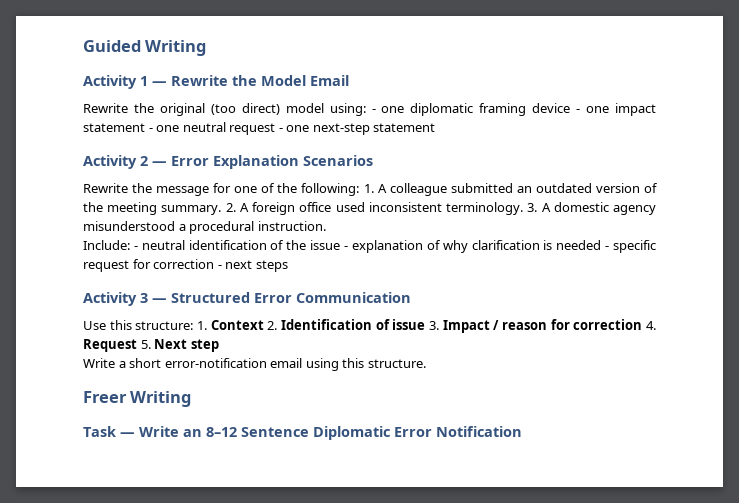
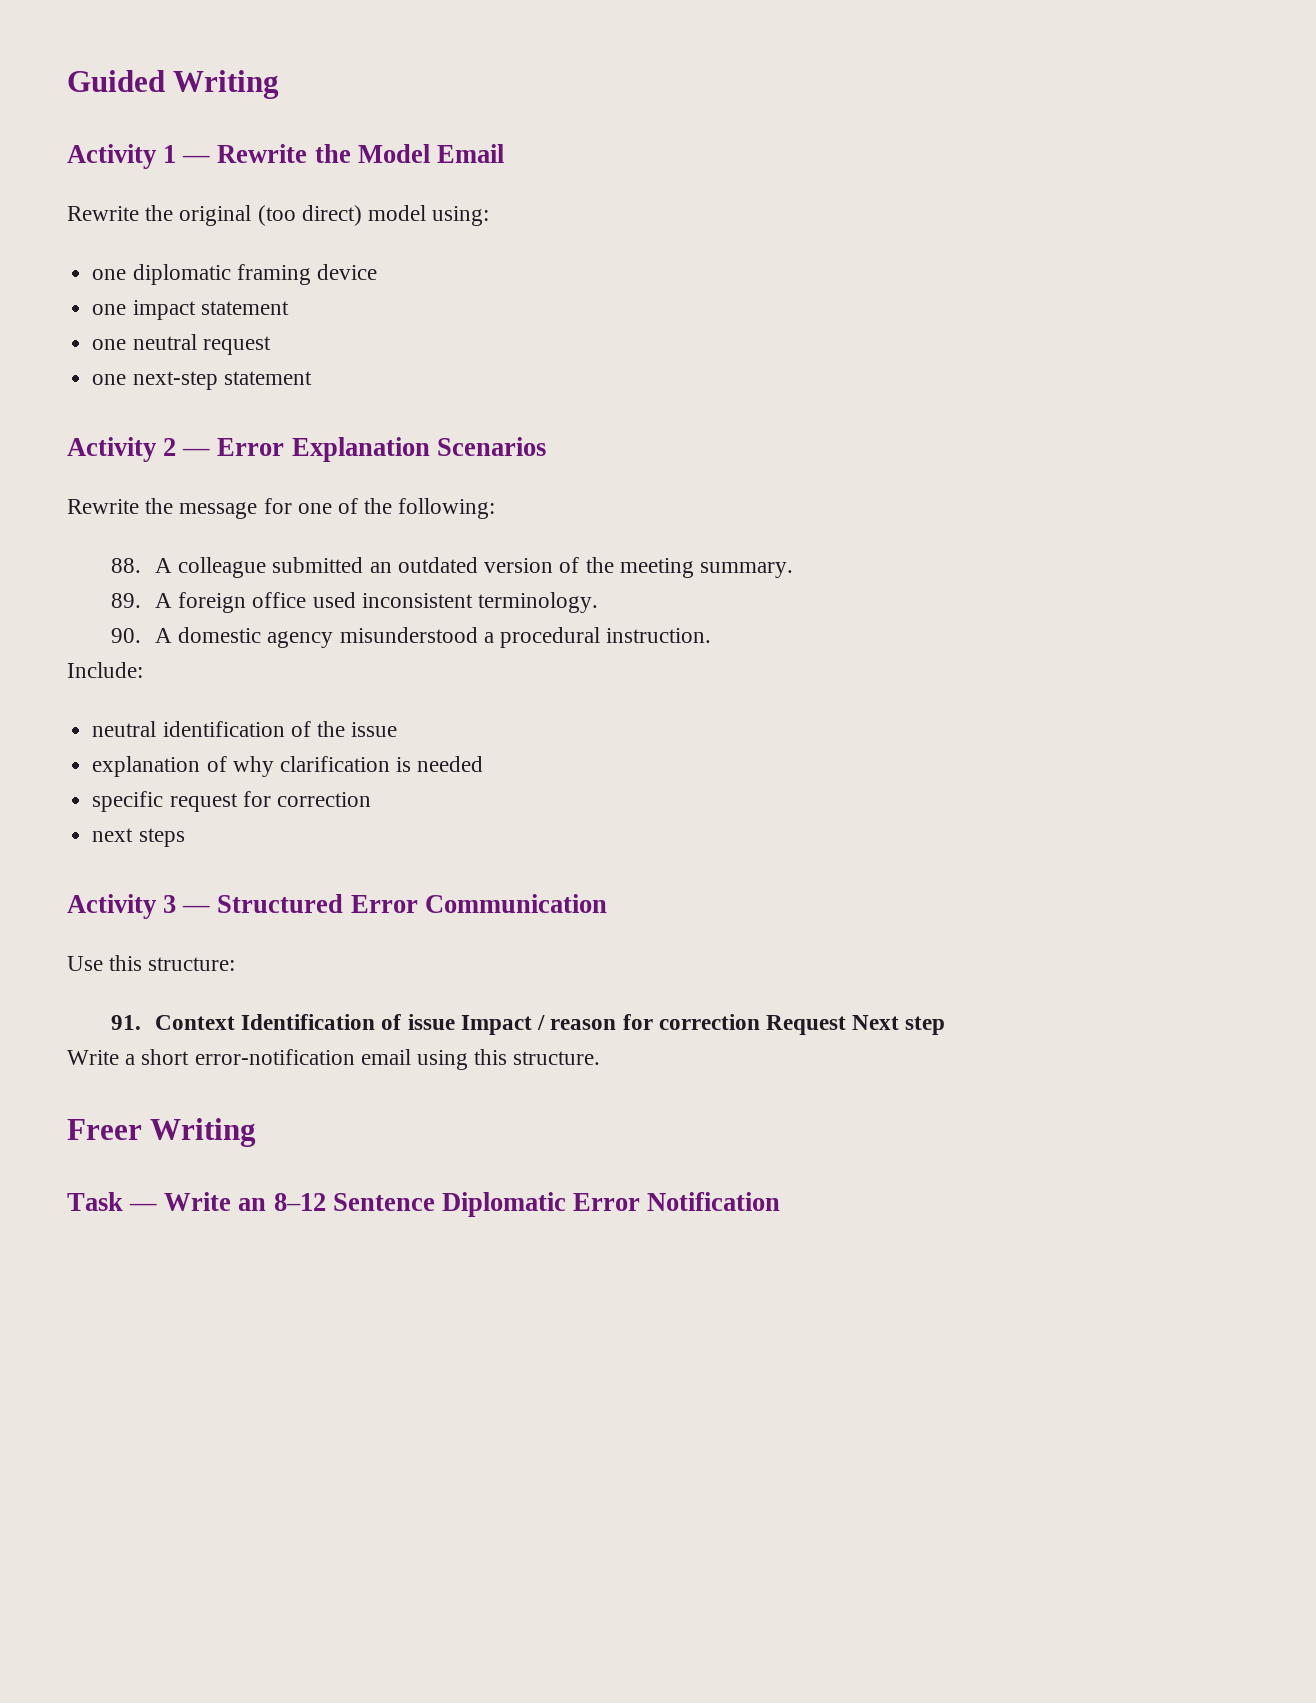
- Rewrite the original (too direct) model using: - one diplomatic framing device - one impact statement - one neutral request - one next-step statement
+ Rewrite the original (too direct) model using:
+ one diplomatic framing device
+ one impact statement
+ one neutral request
+ one next-step statement
- Rewrite the message for one of the following: 1. A colleague submitted an outdated version of the meeting summary. 2. A foreign office used inconsistent terminology. 3. A domestic agency misunderstood a procedural instruction.
+ Rewrite the message for one of the following:
+ 88. A colleague submitted an outdated version of the meeting summary.
+ 89. A foreign office used inconsistent terminology.
+ 90. A domestic agency misunderstood a procedural instruction.
- Include: - neutral identification of the issue - explanation of why clarification is needed - specific request for correction - next steps
+ Include:
+ neutral identification of the issue
+ explanation of why clarification is needed
+ specific request for correction
+ next steps
- Use this structure: 1. Context 2. Identification of issue 3. Impact / reason for correction 4. Request 5. Next step
+ Use this structure:
+ 91. Context Identification of issue Impact / reason for correction Request Next step

